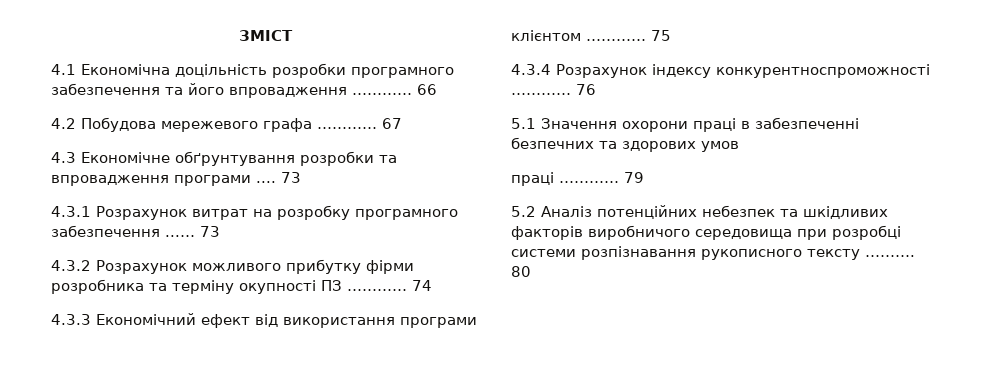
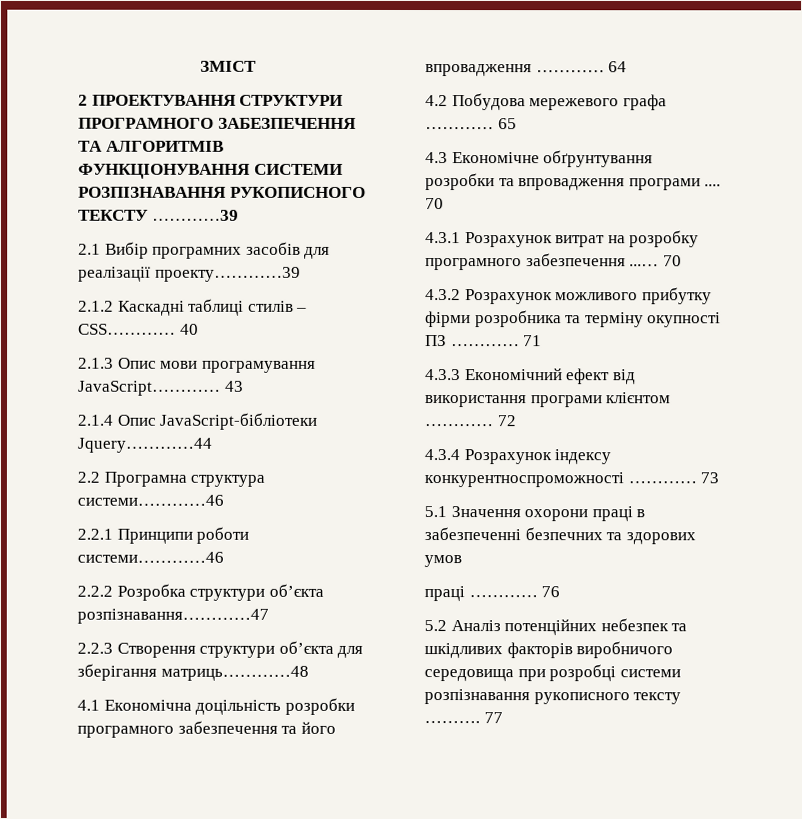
+ 2 ПРОЕКТУВАННЯ СТРУКТУРИ ПРОГРАМНОГО ЗАБЕЗПЕЧЕННЯ ТА АЛГОРИТМІВ ФУНКЦІОНУВАННЯ СИСТЕМИ РОЗПІЗНАВАННЯ РУКОПИСНОГО ТЕКСТУ …………39
+ 2.1 Вибір програмних засобів для реалізації проекту…………39
+ 2.1.2 Каскадні таблиці стилів – CSS………… 40
+ 2.1.3 Опис мови програмування JavaScript………… 43
+ 2.1.4 Опис JavaScript-бібліотеки Jquery…………44
+ 2.2 Програмна структура системи…………46
+ 2.2.1 Принципи роботи системи…………46
+ 2.2.2 Розробка структури об’єкта розпізнавання…………47
+ 2.2.3 Створення структури об’єкта для зберігання матриць…………48
- 66
+ 64
- 67
+ 65
- 4.3 Економічне обґрунтування розробки та впровадження програми .... 73
+ 4.3 Економічне обґрунтування розробки та впровадження програми .... 70
- 4.3.1 Розрахунок витрат на розробку програмного забезпечення ...… 73
+ 4.3.1 Розрахунок витрат на розробку програмного забезпечення ...… 70
- 74
+ 71
- 75
+ 72
- 76
+ 73
- 79
+ 76
- 80
+ 77

